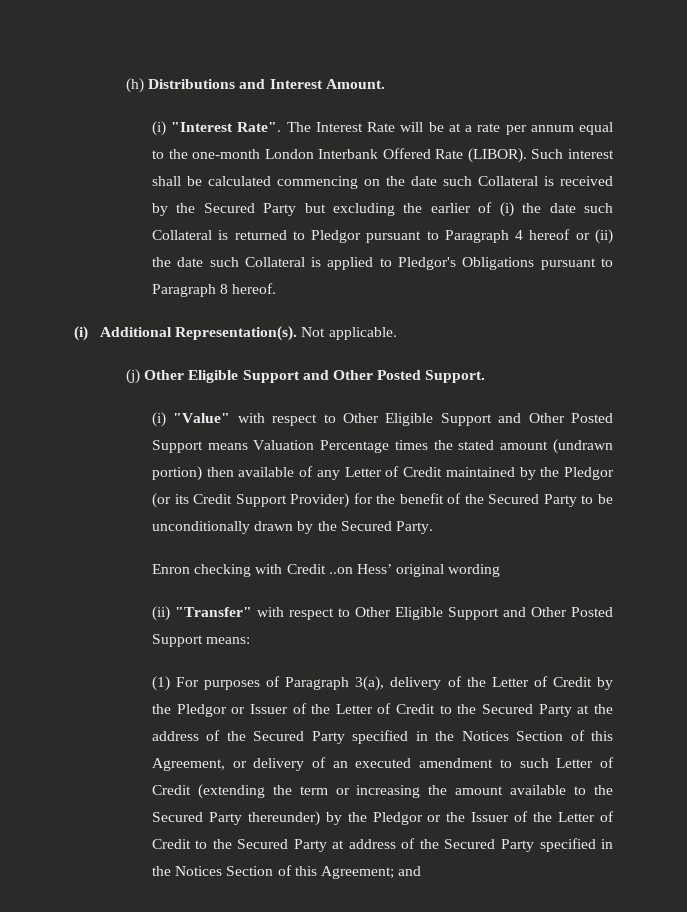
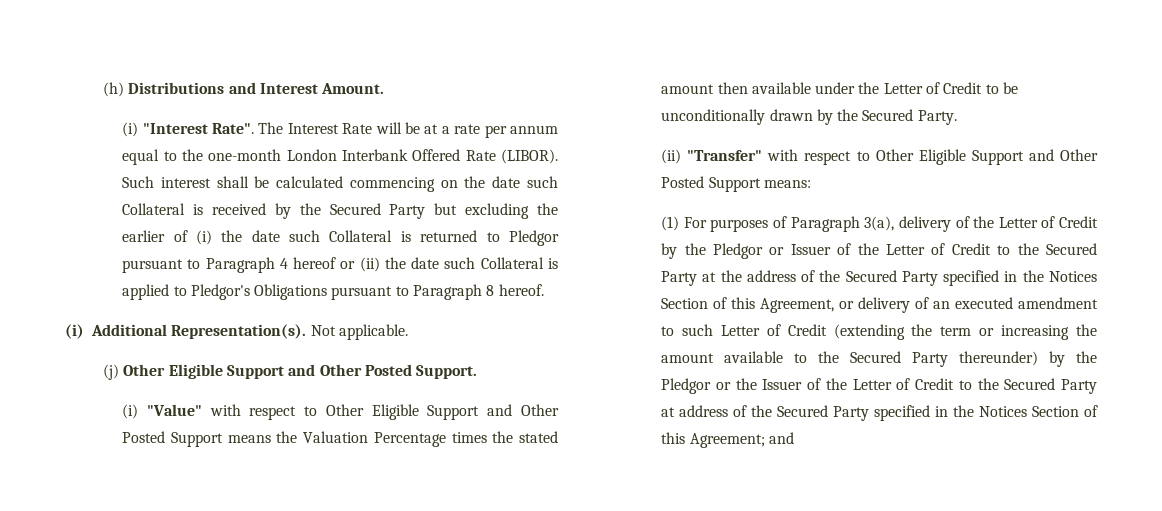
- (i) "Value" with respect to Other Eligible Support and Other Posted Support means Valuation Percentage times the stated amount (undrawn portion) then available of any Letter of Credit maintained by the Pledgor (or its Credit Support Provider) for the benefit of the Secured Party to be unconditionally drawn by the Secured Party.
+ (i) "Value" with respect to Other Eligible Support and Other Posted Support means the Valuation Percentage times the stated amount then available under the Letter of Credit to be unconditionally drawn by the Secured Party.
- Enron checking with Credit ..on Hess’ original wording

